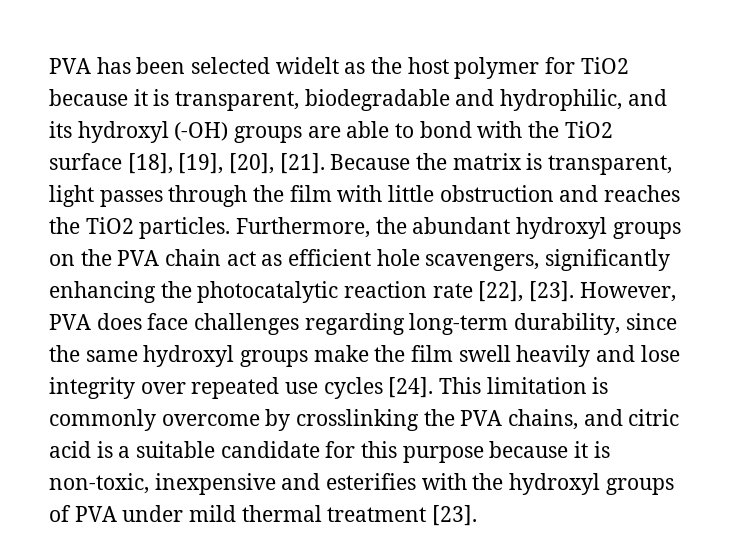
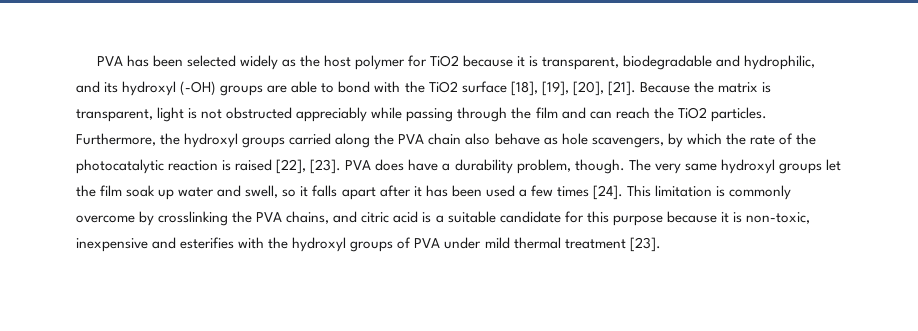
- PVA has been selected widelt as the host polymer for TiO2 because it is transparent, biodegradable and hydrophilic, and its hydroxyl (-OH) groups are able to bond with the TiO2 surface [18], [19], [20], [21].
+ PVA has been selected widely as the host polymer for TiO2 because it is transparent, biodegradable and hydrophilic, and its hydroxyl (-OH) groups are able to bond with the TiO2 surface [18], [19], [20], [21].
- Because the matrix is transparent, light passes through the film with little obstruction and reaches the TiO2 particles.
+ Because the matrix is transparent, light is not obstructed appreciably while passing through the film and can reach the TiO2 particles.
- Furthermore, the abundant hydroxyl groups on the PVA chain act as efficient hole scavengers, significantly enhancing the photocatalytic reaction rate [22], [23].
+ Furthermore, the hydroxyl groups carried along the PVA chain also behave as hole scavengers, by which the rate of the photocatalytic reaction is raised [22], [23].
- However, PVA does face challenges regarding long-term durability, since the same hydroxyl groups make the film swell heavily and lose integrity over repeated use cycles [24].
+ PVA does have a durability problem, though. The very same hydroxyl groups let the film soak up water and swell, so it falls apart after it has been used a few times [24].

